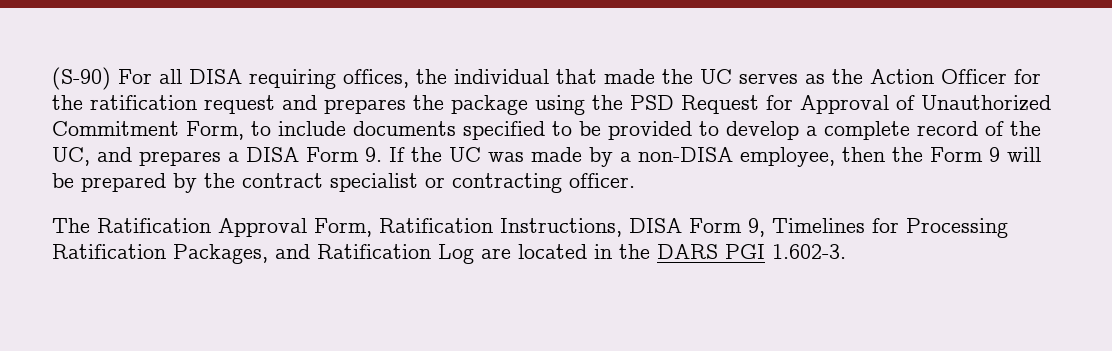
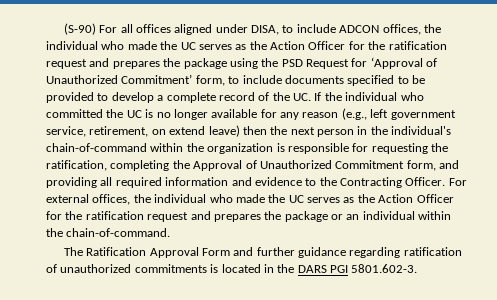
- (S-90) For all DISA requiring offices, the individual that made the UC serves as the Action Officer for the ratification request and prepares the package using the PSD Request for Approval of Unauthorized Commitment Form, to include documents specified to be provided to develop a complete record of the UC, and prepares a DISA Form 9. If the UC was made by a non-DISA employee, then the Form 9 will be prepared by the contract specialist or contracting officer.
- The Ratification Approval Form, Ratification Instructions, DISA Form 9, Timelines for Processing Ratification Packages, and Ratification Log are located in the DARS PGI 1.602-3.
+ (S-90) For all offices aligned under DISA, to include ADCON offices, the individual who made the UC serves as the Action Officer for the ratification request and prepares the package using the PSD Request for ‘Approval of Unauthorized Commitment’ form, to include documents specified to be provided to develop a complete record of the UC. If the individual who committed the UC is no longer available for any reason (e.g., left government service, retirement, on extend leave) then the next person in the individual's chain-of-command within the organization is responsible for requesting the ratification, completing the Approval of Unauthorized Commitment form, and providing all required information and evidence to the Contracting Officer. For external offices, the individual who made the UC serves as the Action Officer for the ratification request and prepares the package or an individual within the chain-of-command.
+ The Ratification Approval Form and further guidance regarding ratification of unauthorized commitments is located in the DARS PGI 5801.602-3.

